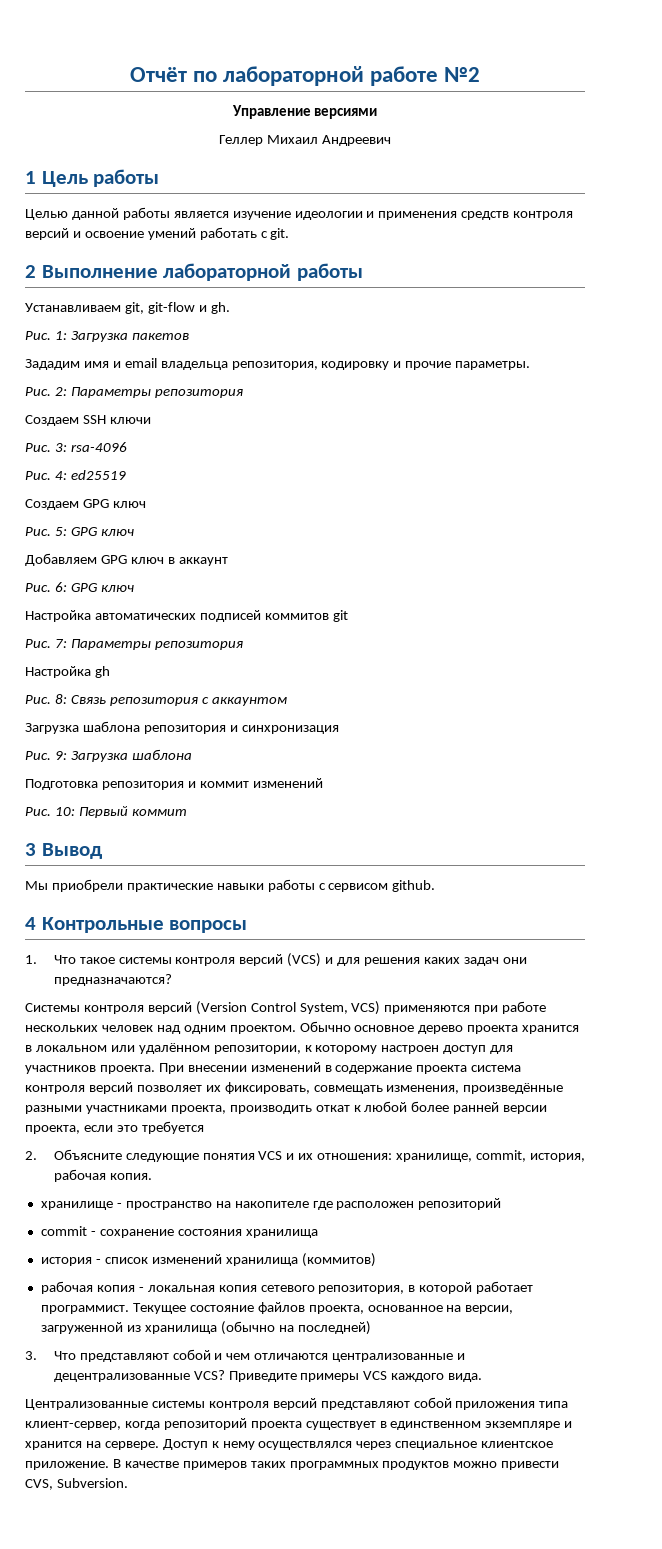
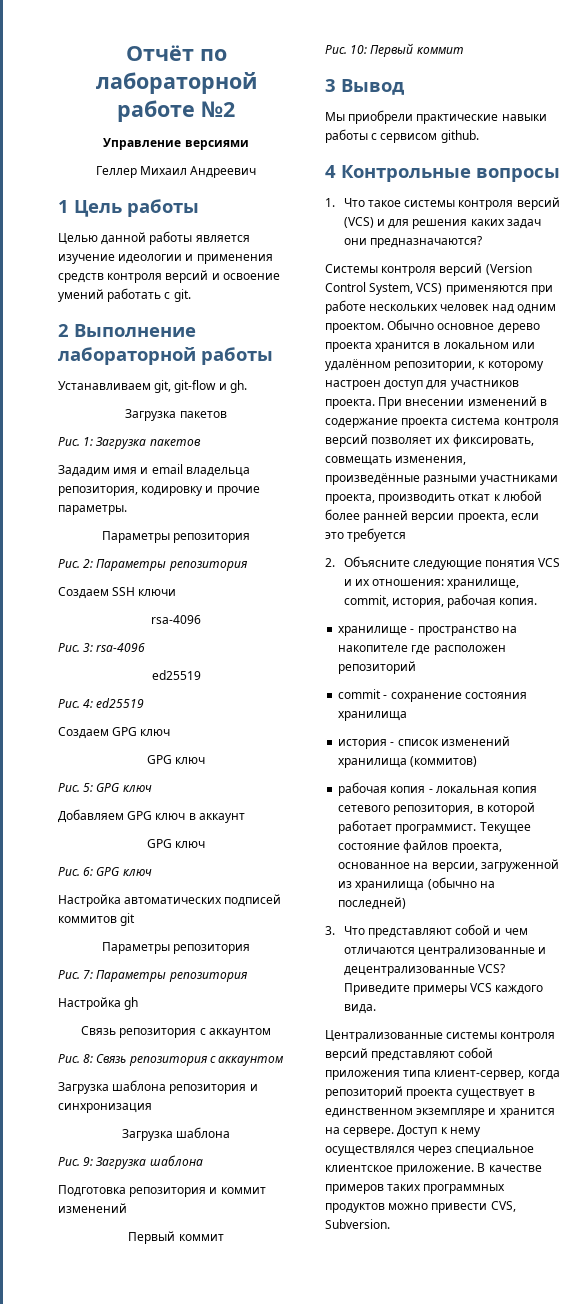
  Устанавливаем git, git-flow и gh.
+ Загрузка пакетов
  Зададим имя и email владельца репозитория, кодировку и прочие параметры.
+ Параметры репозитория
  Создаем SSH ключи
+ rsa-4096
  Рис. 3: rsa-4096
+ ed25519
  Создаем GPG ключ
+ GPG ключ
  Добавляем GPG ключ в аккаунт
+ GPG ключ
  Настройка автоматических подписей коммитов git
+ Параметры репозитория
  Настройка gh
+ Связь репозитория с аккаунтом
  Загрузка шаблона репозитория и синхронизация
+ Загрузка шаблона
  Подготовка репозитория и коммит изменений
+ Первый коммит

